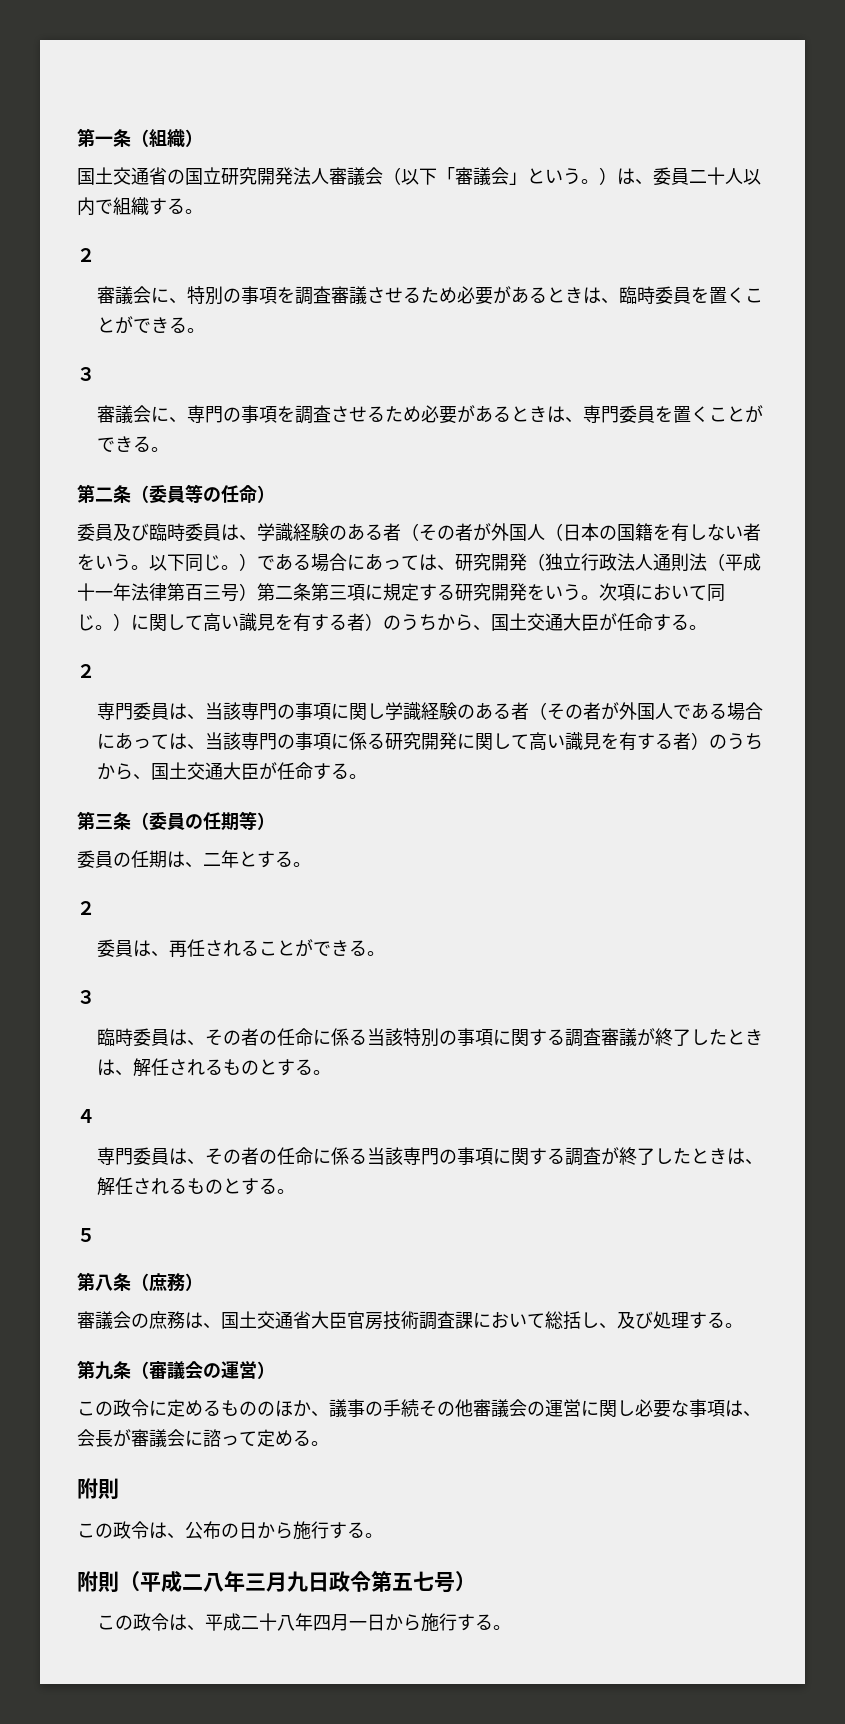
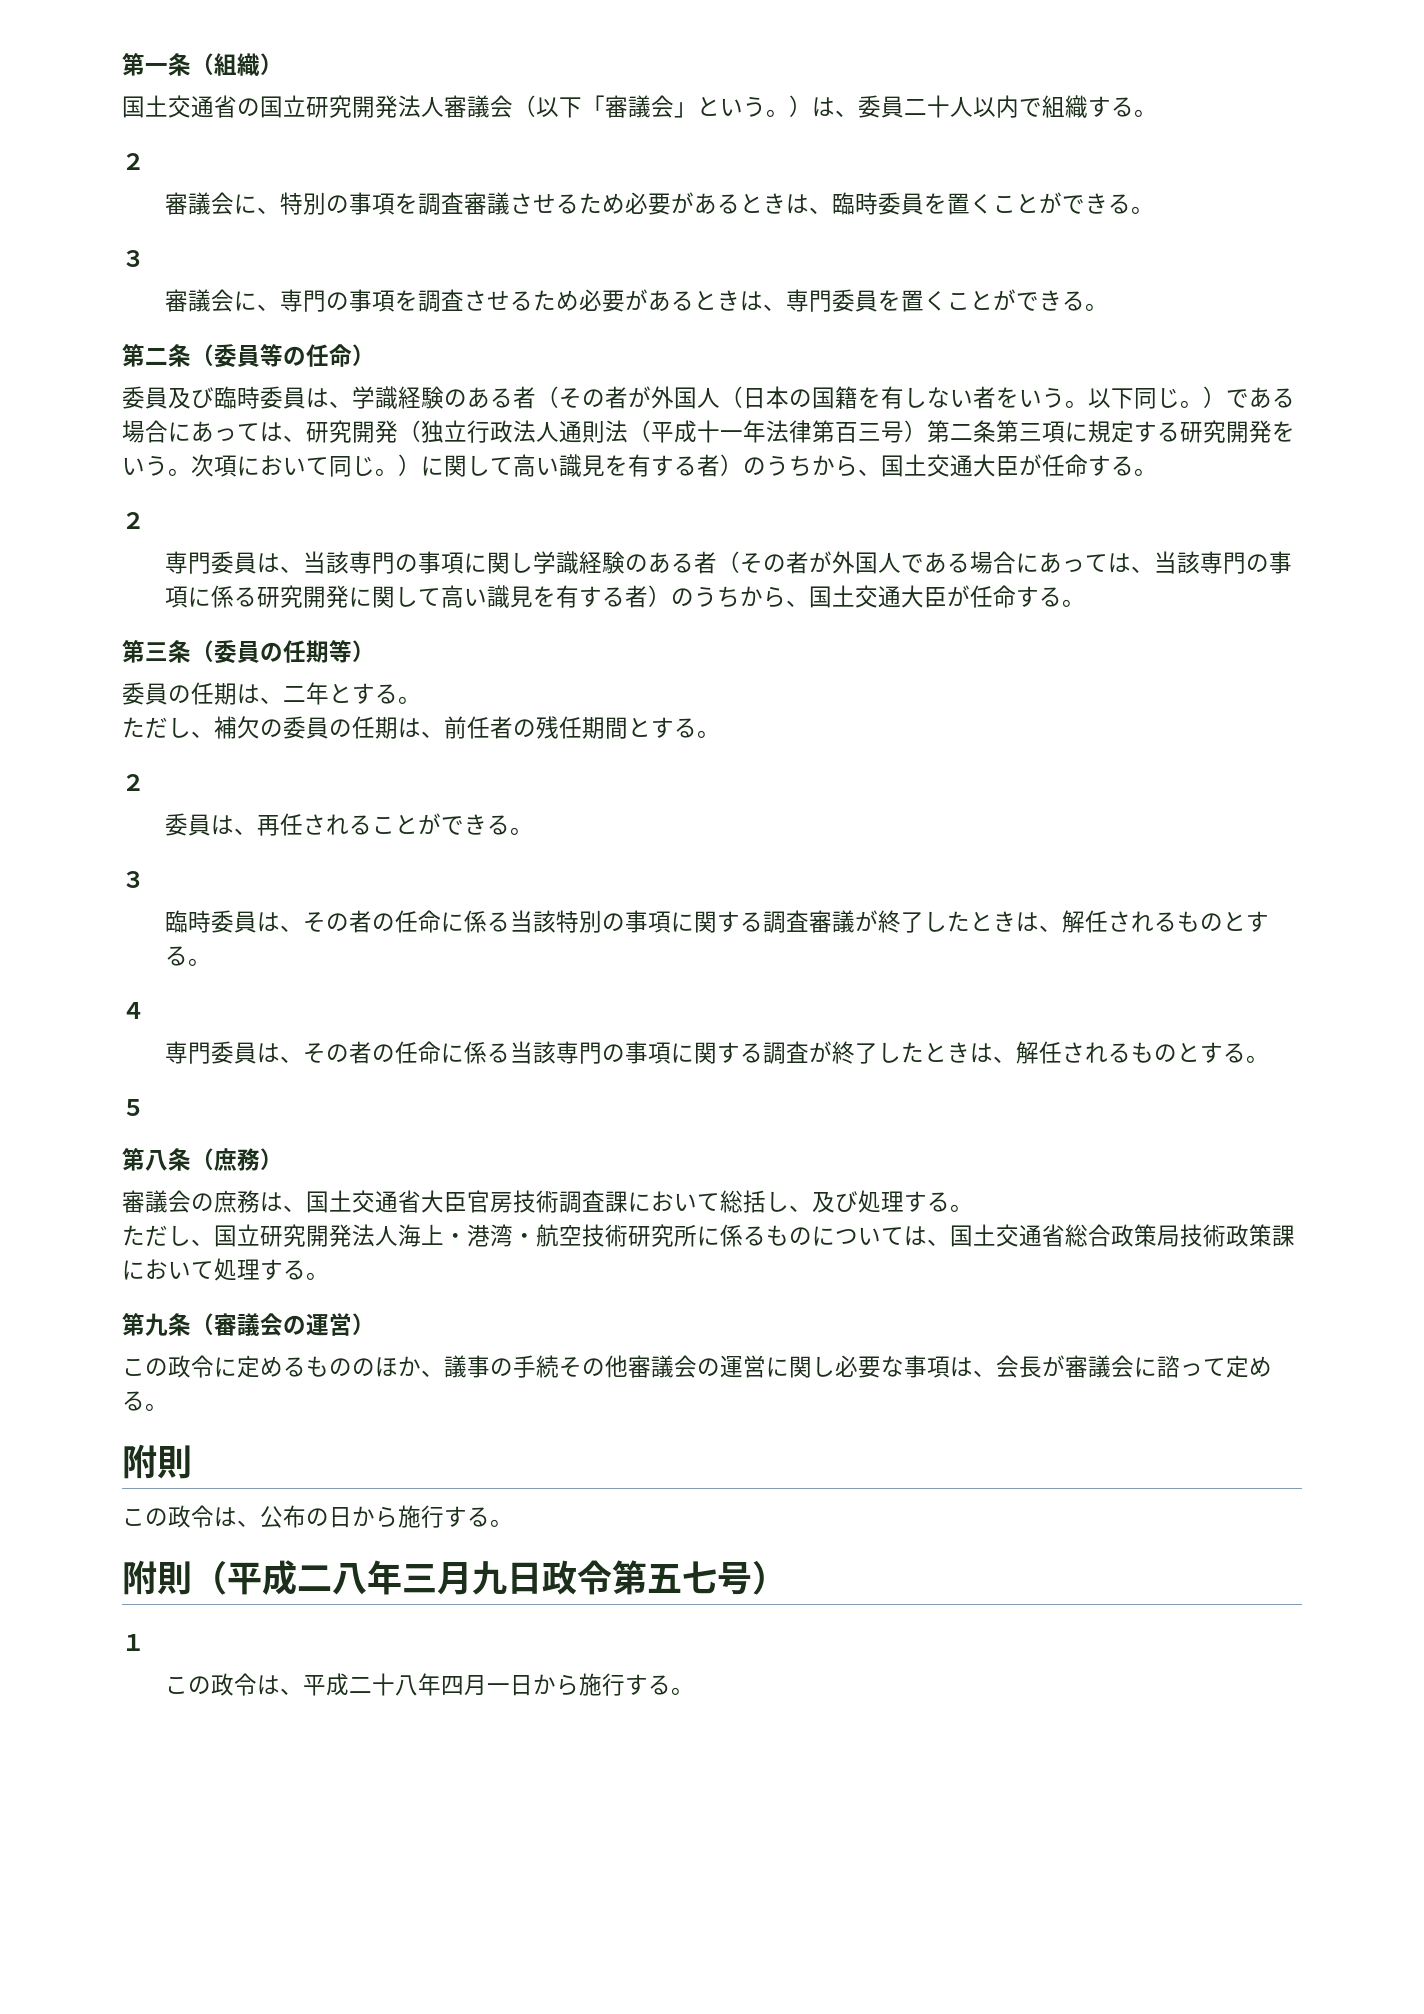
+ ただし、補欠の委員の任期は、前任者の残任期間とする。
+ ただし、国立研究開発法人海上・港湾・航空技術研究所に係るものについては、国土交通省総合政策局技術政策課において処理する。
+ １

